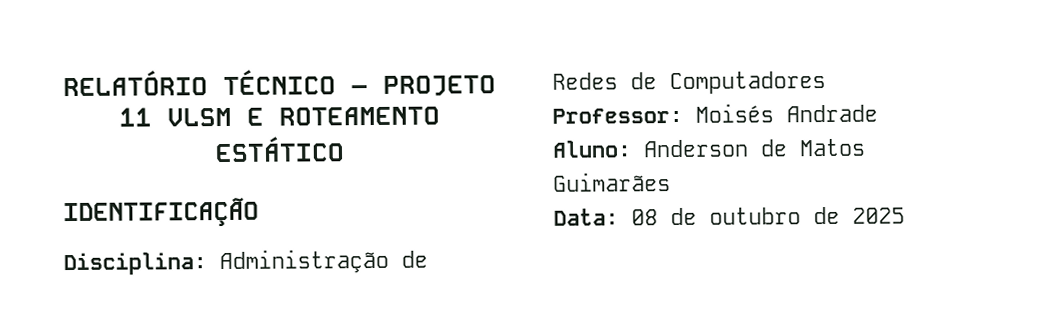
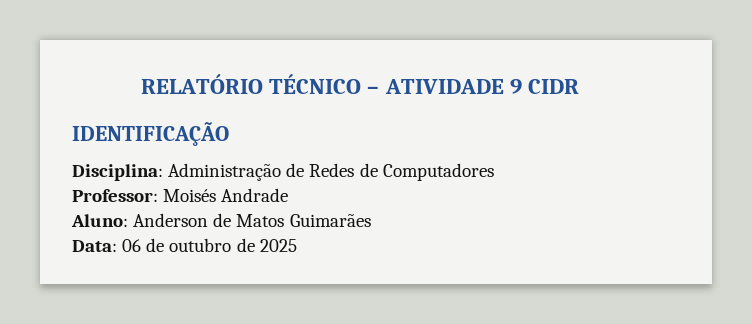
- RELATÓRIO TÉCNICO – PROJETO 11 VLSM E ROTEAMENTO ESTÁTICO
+ RELATÓRIO TÉCNICO – ATIVIDADE 9 CIDR
- Data: 08 de outubro de 2025
+ Data: 06 de outubro de 2025

